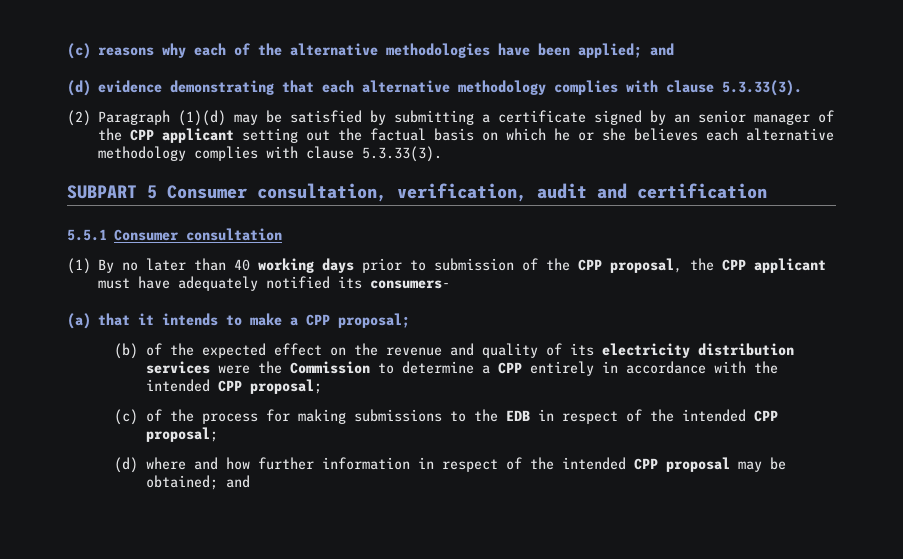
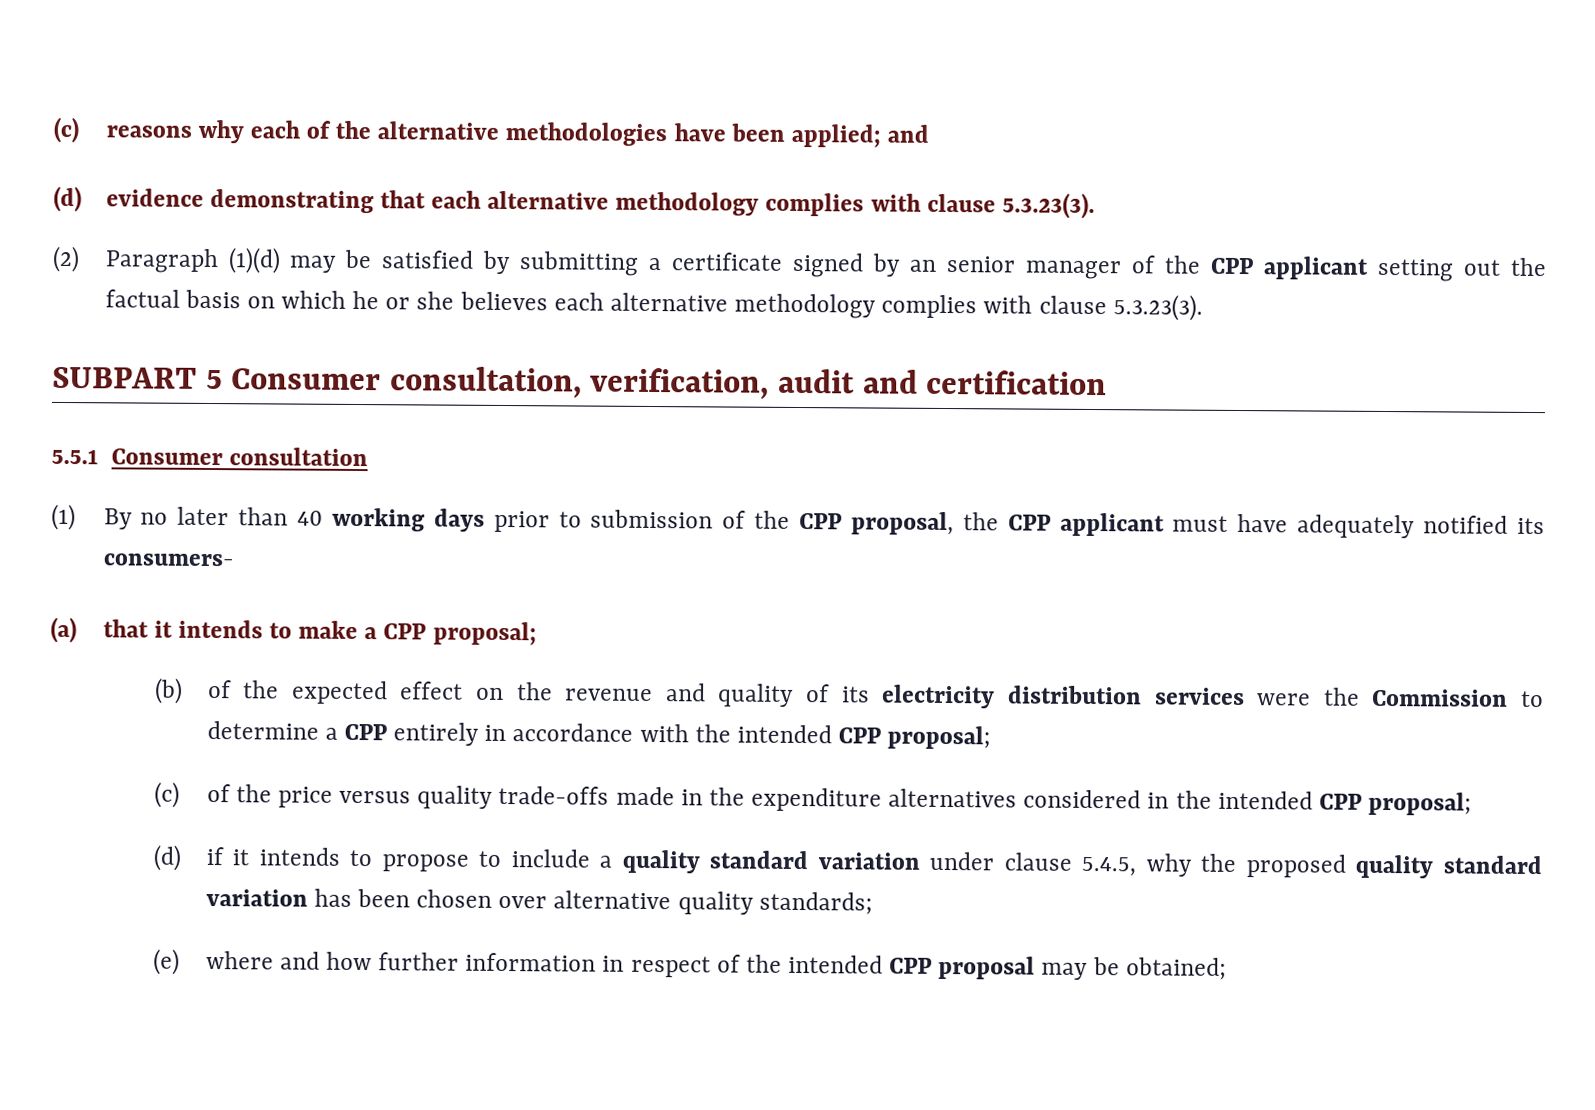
- (d) evidence demonstrating that each alternative methodology complies with clause 5.3.33(3).
+ (d) evidence demonstrating that each alternative methodology complies with clause 5.3.23(3).
- (2) Paragraph (1)(d) may be satisfied by submitting a certificate signed by an senior manager of the CPP applicant setting out the factual basis on which he or she believes each alternative methodology complies with clause 5.3.33(3).
+ (2) Paragraph (1)(d) may be satisfied by submitting a certificate signed by an senior manager of the CPP applicant setting out the factual basis on which he or she believes each alternative methodology complies with clause 5.3.23(3).
- (c) of the process for making submissions to the EDB in respect of the intended CPP proposal;
- (d) where and how further information in respect of the intended CPP proposal may be obtained; and
+ (c) of the price versus quality trade-offs made in the expenditure alternatives considered in the intended CPP proposal;
+ (d) if it intends to propose to include a quality standard variation under clause 5.4.5, why the proposed quality standard variation has been chosen over alternative quality standards;
+ (e) where and how further information in respect of the intended CPP proposal may be obtained;

